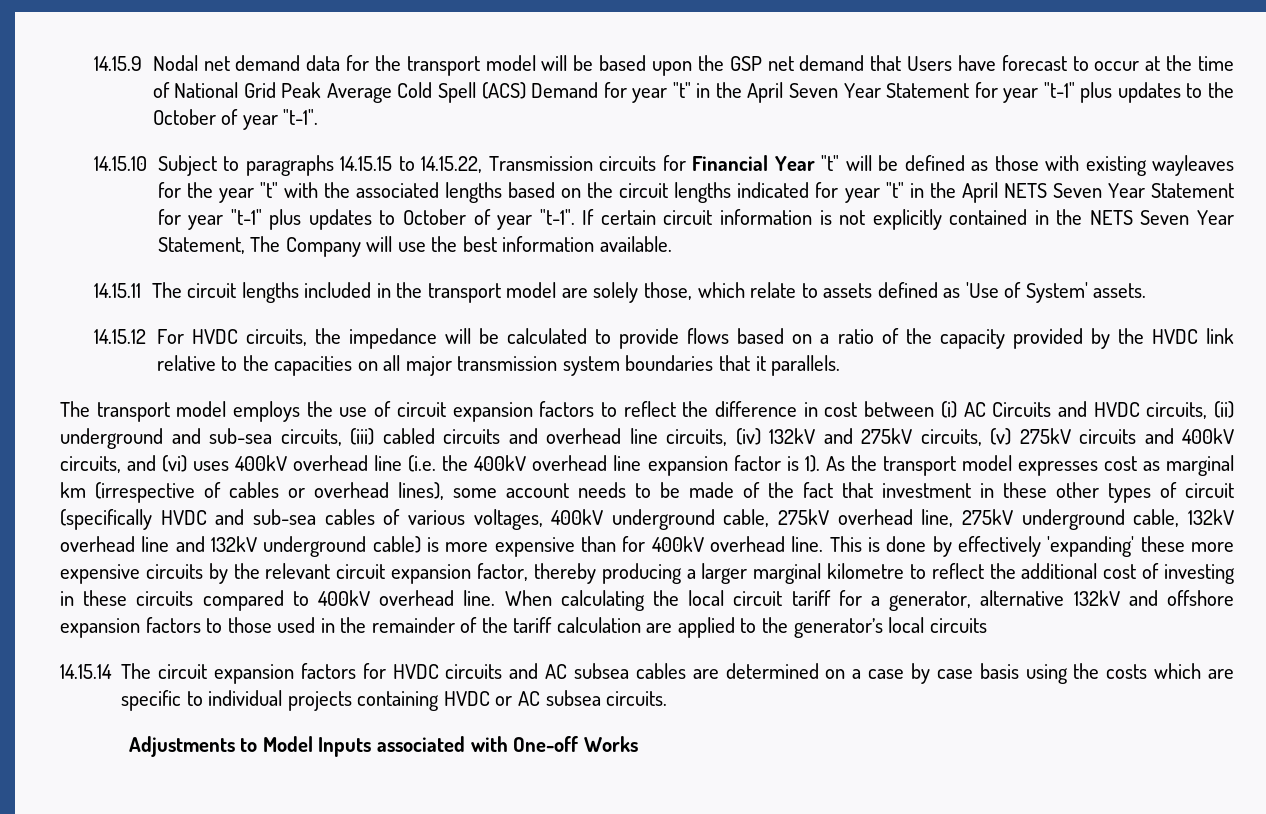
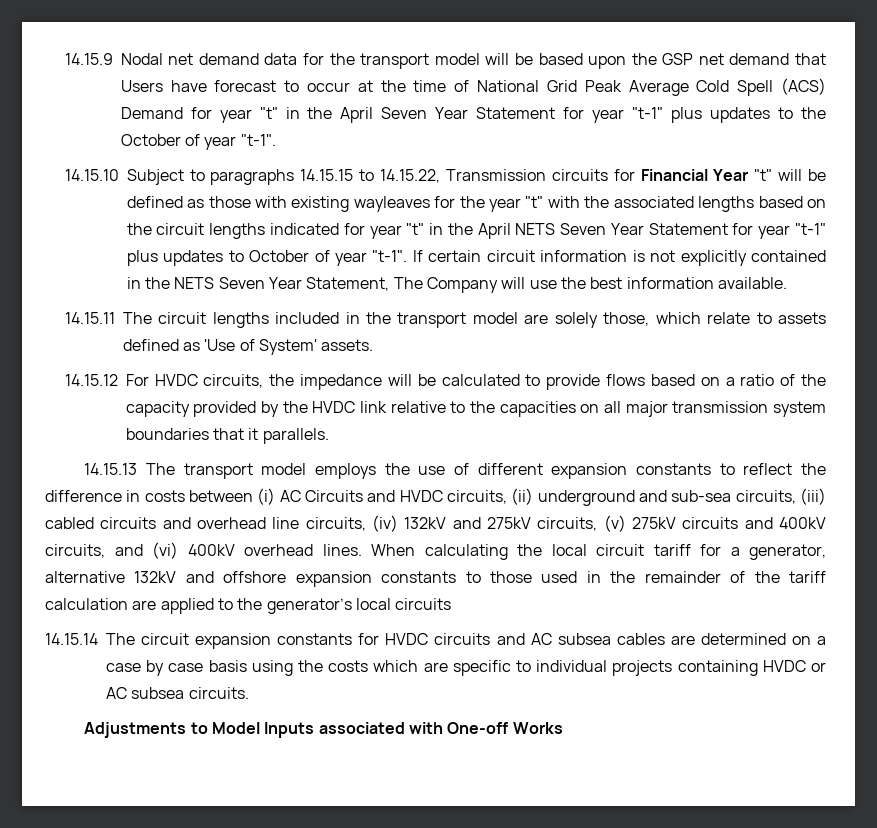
- The transport model employs the use of circuit expansion factors to reflect the difference in cost between (i) AC Circuits and HVDC circuits, (ii) underground and sub-sea circuits, (iii) cabled circuits and overhead line circuits, (iv) 132kV and 275kV circuits, (v) 275kV circuits and 400kV circuits, and (vi) uses 400kV overhead line (i.e. the 400kV overhead line expansion factor is 1). As the transport model expresses cost as marginal km (irrespective of cables or overhead lines), some account needs to be made of the fact that investment in these other types of circuit (specifically HVDC and sub-sea cables of various voltages, 400kV underground cable, 275kV overhead line, 275kV underground cable, 132kV overhead line and 132kV underground cable) is more expensive than for 400kV overhead line. This is done by effectively 'expanding' these more expensive circuits by the relevant circuit expansion factor, thereby producing a larger marginal kilometre to reflect the additional cost of investing in these circuits compared to 400kV overhead line.
+ 14.15.13 The transport model employs the use of different expansion constants to reflect the difference in costs between (i) AC Circuits and HVDC circuits, (ii) underground and sub-sea circuits, (iii) cabled circuits and overhead line circuits, (iv) 132kV and 275kV circuits, (v) 275kV circuits and 400kV circuits, and (vi) 400kV overhead lines.
- When calculating the local circuit tariff for a generator, alternative 132kV and offshore expansion factors to those used in the remainder of the tariff calculation are applied to the generator’s local circuits
+ When calculating the local circuit tariff for a generator, alternative 132kV and offshore expansion constants to those used in the remainder of the tariff calculation are applied to the generator’s local circuits
- 14.15.14 The circuit expansion factors for HVDC circuits and AC subsea cables are determined on a case by case basis using the costs which are specific to individual projects containing HVDC or AC subsea circuits.
+ 14.15.14 The circuit expansion constants for HVDC circuits and AC subsea cables are determined on a case by case basis using the costs which are specific to individual projects containing HVDC or AC subsea circuits.

